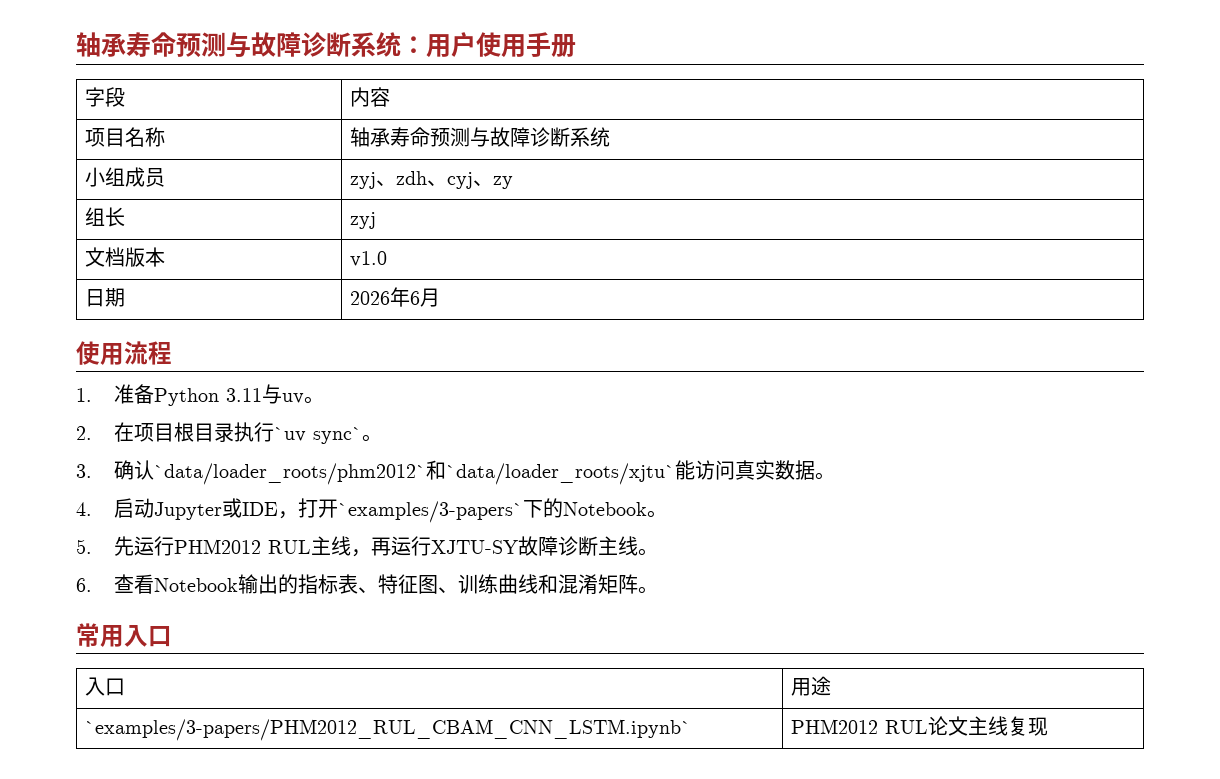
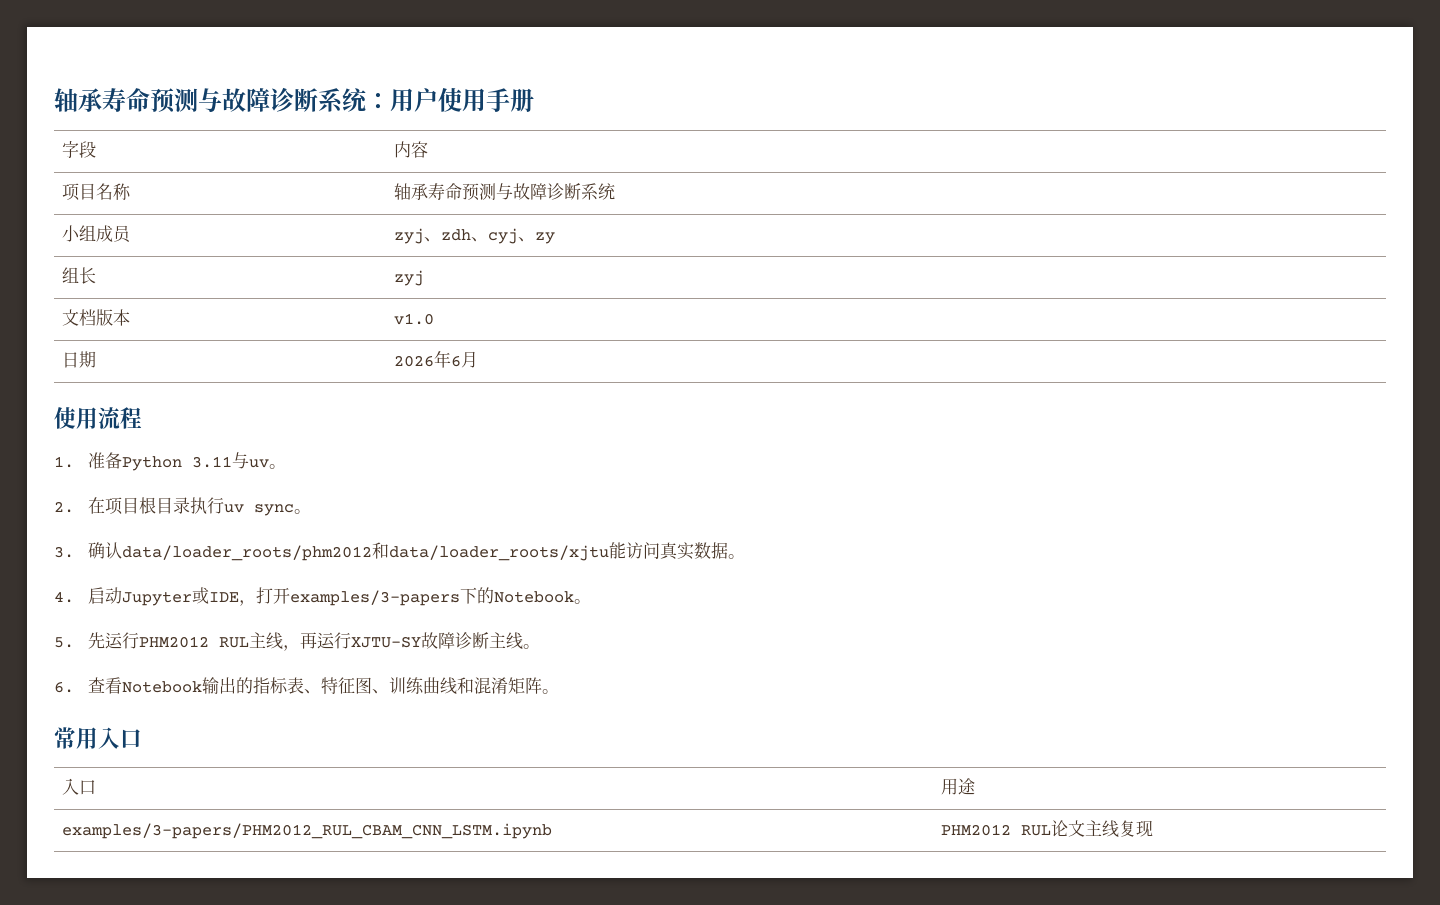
- 2.在项目根目录执行`uv sync`。
+ 2.在项目根目录执行uv sync。
- 3.确认`data/loader_roots/phm2012`和`data/loader_roots/xjtu`能访问真实数据。
+ 3.确认data/loader_roots/phm2012和data/loader_roots/xjtu能访问真实数据。
- 4.启动Jupyter或IDE，打开`examples/3-papers`下的Notebook。
+ 4.启动Jupyter或IDE，打开examples/3-papers下的Notebook。
- `examples/3-papers/PHM2012_RUL_CBAM_CNN_LSTM.ipynb` | PHM2012 RUL论文主线复现
+ examples/3-papers/PHM2012_RUL_CBAM_CNN_LSTM.ipynb | PHM2012 RUL论文主线复现

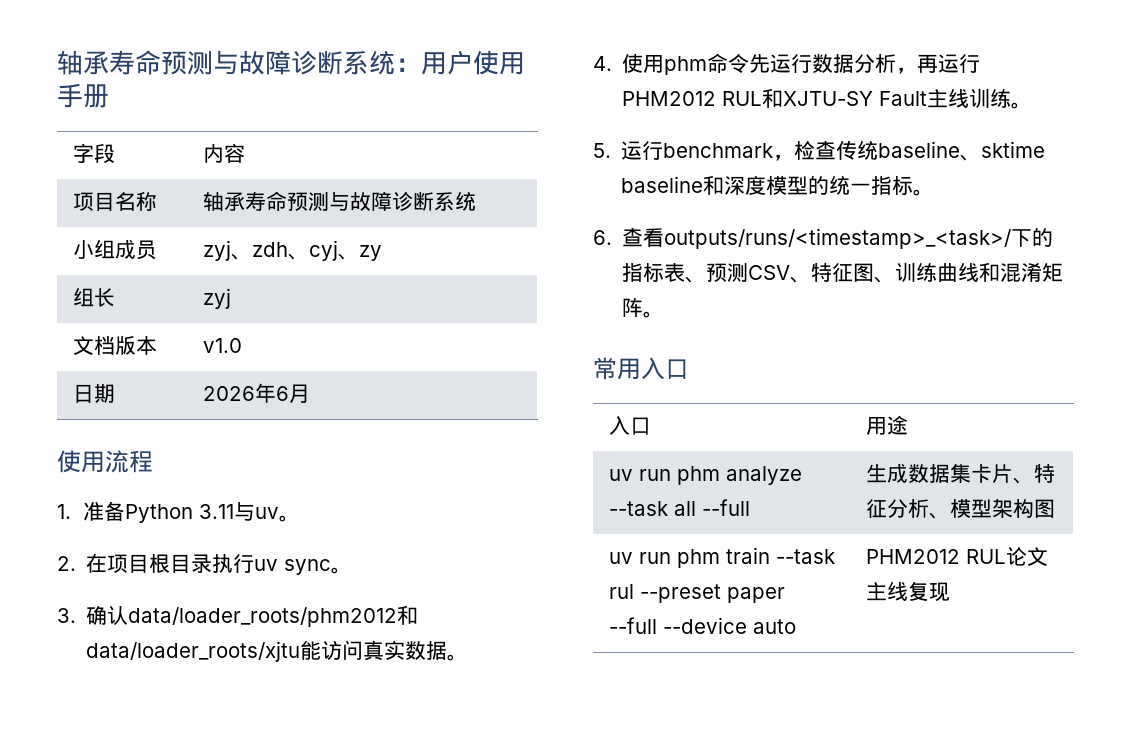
- 4.启动Jupyter或IDE，打开examples/3-papers下的Notebook。
- 5.先运行PHM2012 RUL主线，再运行XJTU-SY故障诊断主线。
+ 4.使用phm命令先运行数据分析，再运行PHM2012 RUL和XJTU-SY Fault主线训练。
+ 5.运行benchmark，检查传统baseline、sktime baseline和深度模型的统一指标。
- 6.查看Notebook输出的指标表、特征图、训练曲线和混淆矩阵。
+ 6.查看outputs/runs/<timestamp>_<task>/下的指标表、预测CSV、特征图、训练曲线和混淆矩阵。
- examples/3-papers/PHM2012_RUL_CBAM_CNN_LSTM.ipynb | PHM2012 RUL论文主线复现
+ uv run phm analyze --task all --full | 生成数据集卡片、特征分析、模型架构图
+ uv run phm train --task rul --preset paper --full --device auto | PHM2012 RUL论文主线复现

